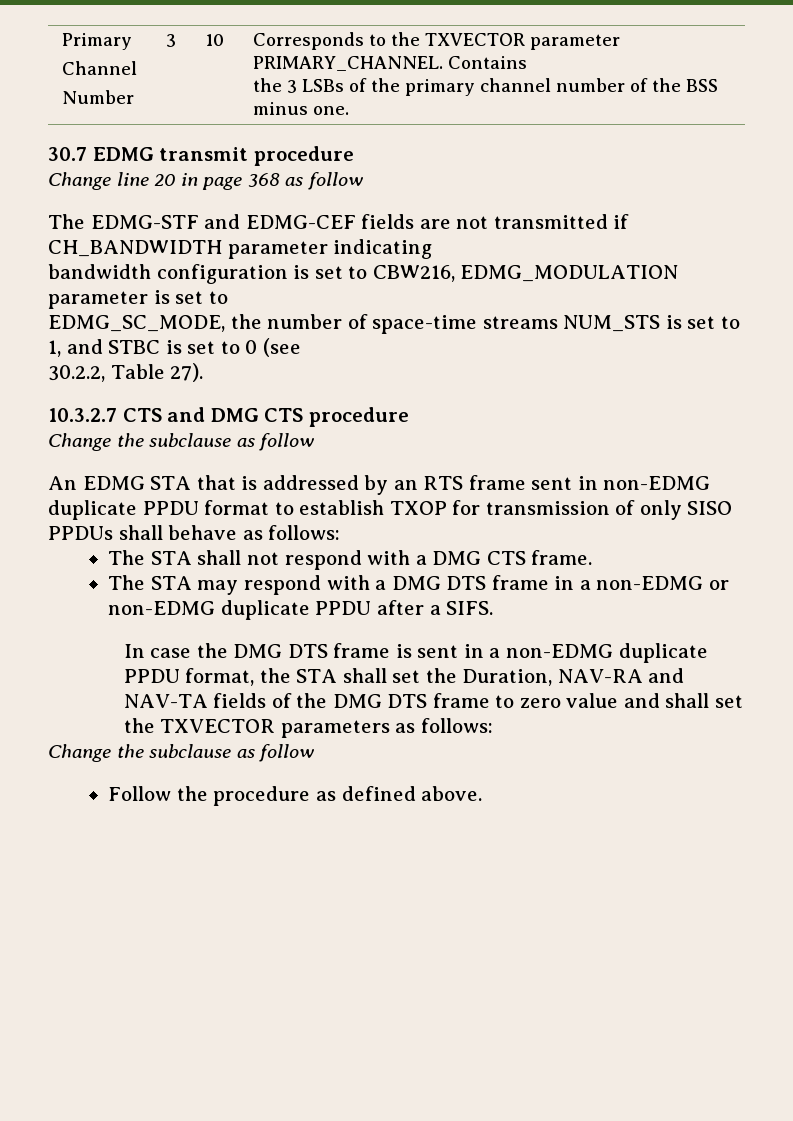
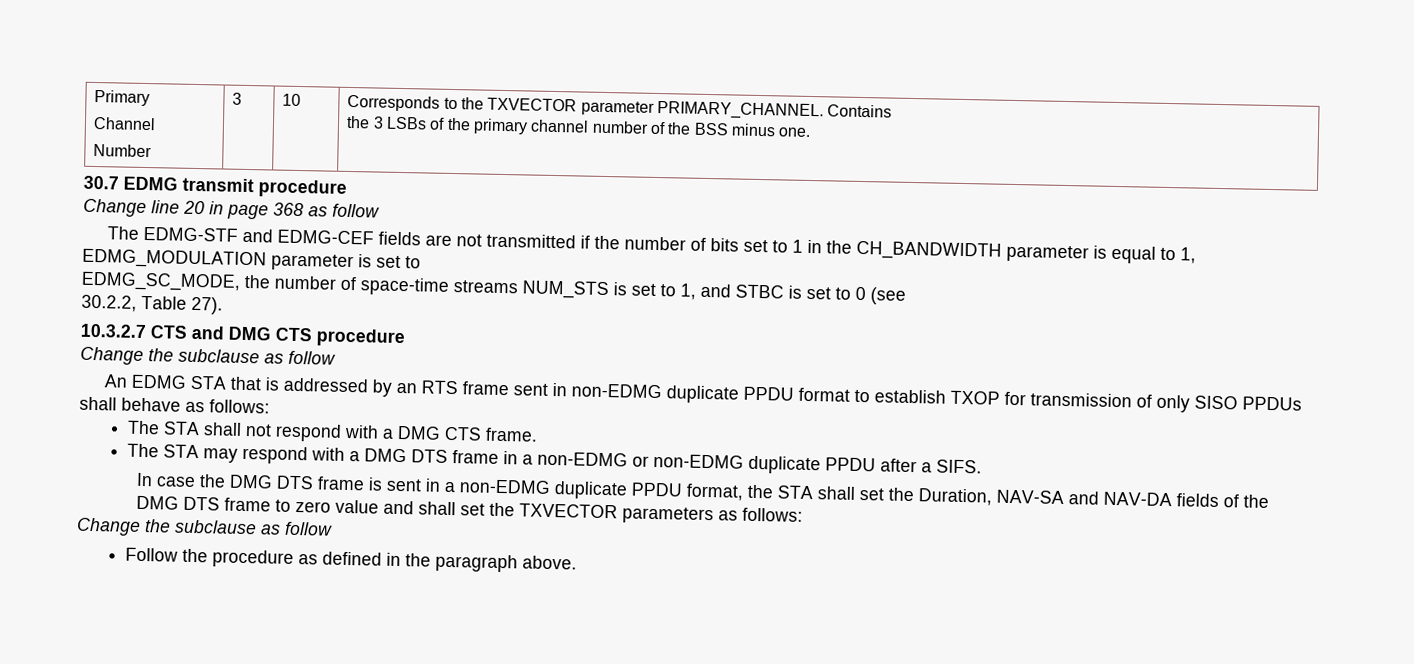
- The EDMG-STF and EDMG-CEF fields are not transmitted if CH_BANDWIDTH parameter indicating
- bandwidth configuration is set to CBW216, EDMG_MODULATION parameter is set to
+ The EDMG-STF and EDMG-CEF fields are not transmitted if the number of bits set to 1 in the CH_BANDWIDTH parameter is equal to 1, EDMG_MODULATION parameter is set to
- In case the DMG DTS frame is sent in a non-EDMG duplicate PPDU format, the STA shall set the Duration, NAV-RA and NAV-TA fields of the DMG DTS frame to zero value and shall set the TXVECTOR parameters as follows:
+ In case the DMG DTS frame is sent in a non-EDMG duplicate PPDU format, the STA shall set the Duration, NAV-SA and NAV-DA fields of the DMG DTS frame to zero value and shall set the TXVECTOR parameters as follows:
- Follow the procedure as defined above.
+ Follow the procedure as defined in the paragraph above.

